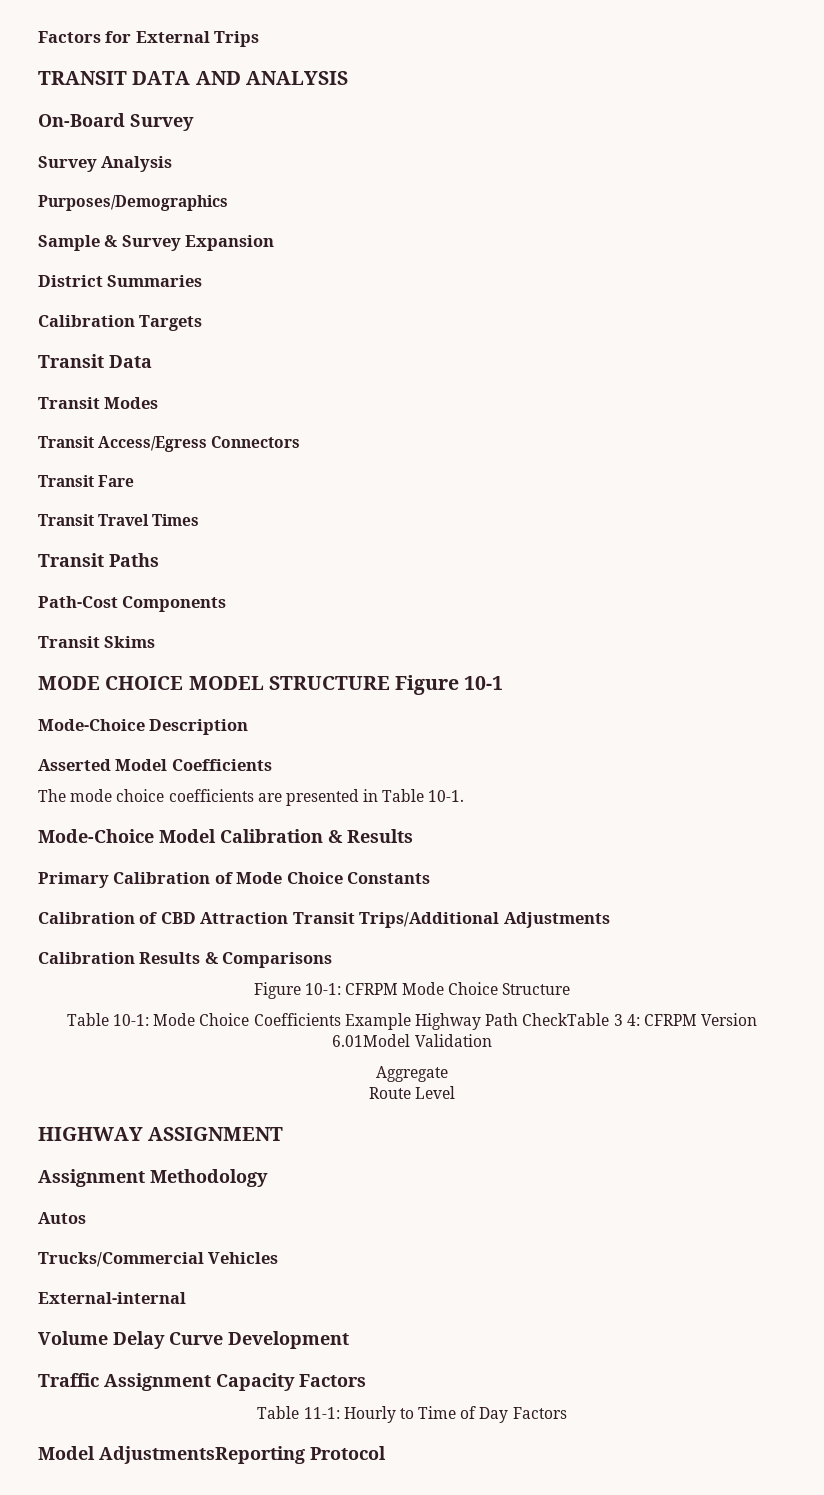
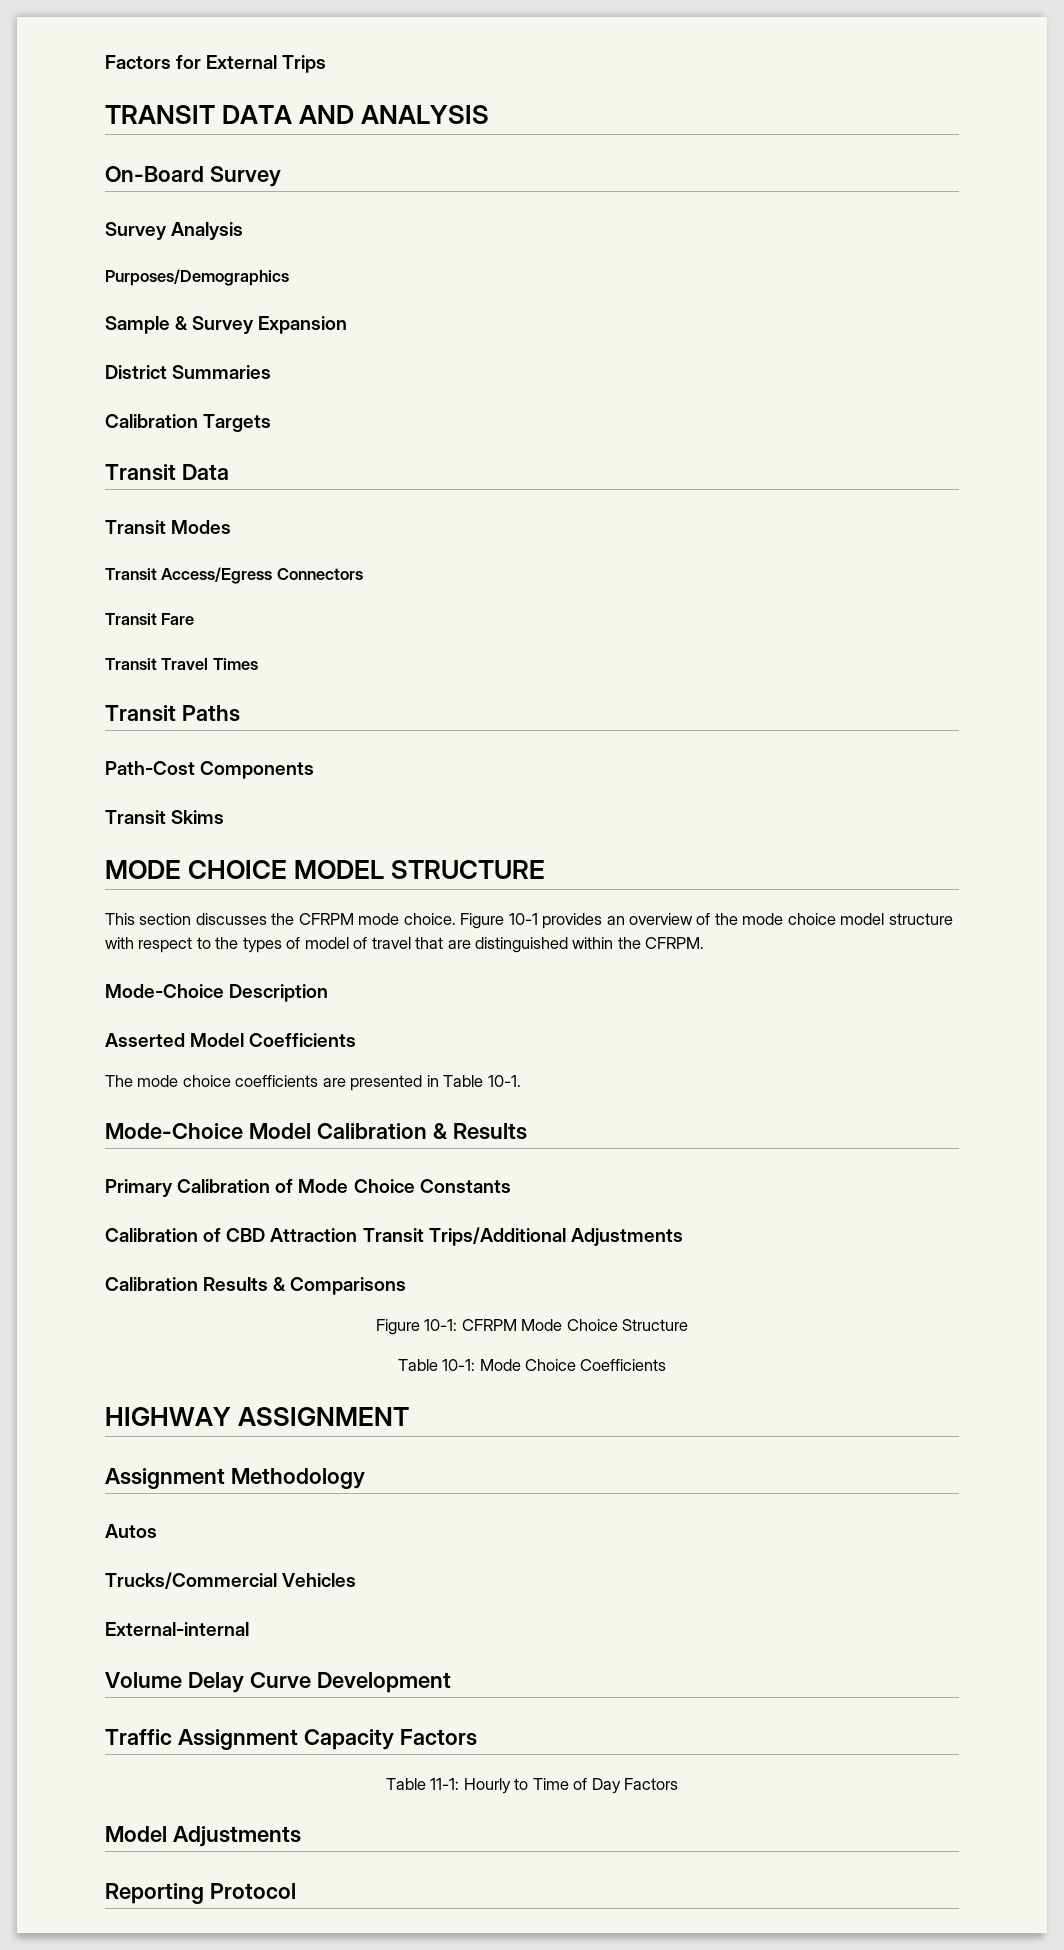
- MODE CHOICE MODEL STRUCTURE Figure 10-1
+ MODE CHOICE MODEL STRUCTURE
+ This section discusses the CFRPM mode choice. Figure 10-1 provides an overview of the mode choice model structure with respect to the types of model of travel that are distinguished within the CFRPM.
- Table 10-1: Mode Choice Coefficients Example Highway Path CheckTable 3 4: CFRPM Version 6.01Model Validation
- Aggregate
- Route Level
+ Table 10-1: Mode Choice Coefficients
- Model AdjustmentsReporting Protocol
+ Model Adjustments
+ Reporting Protocol

